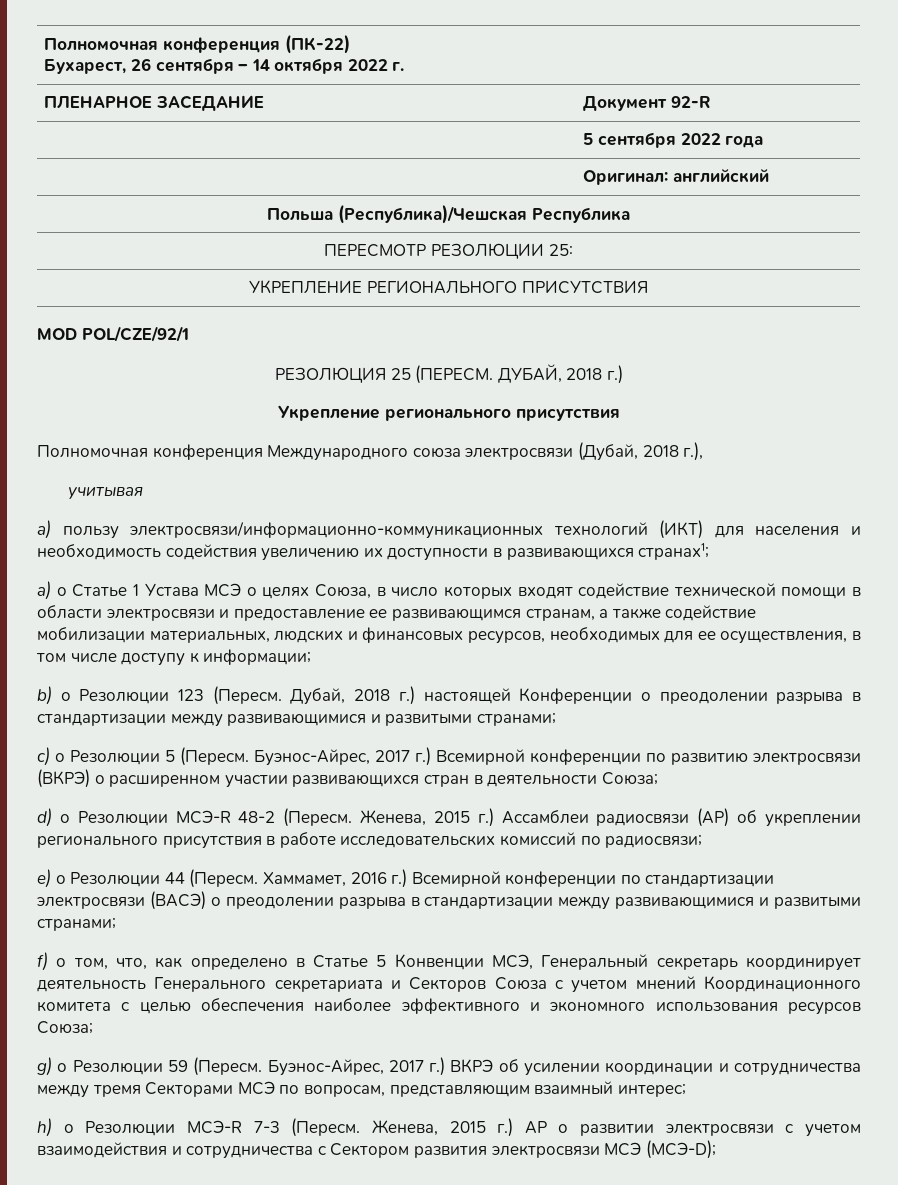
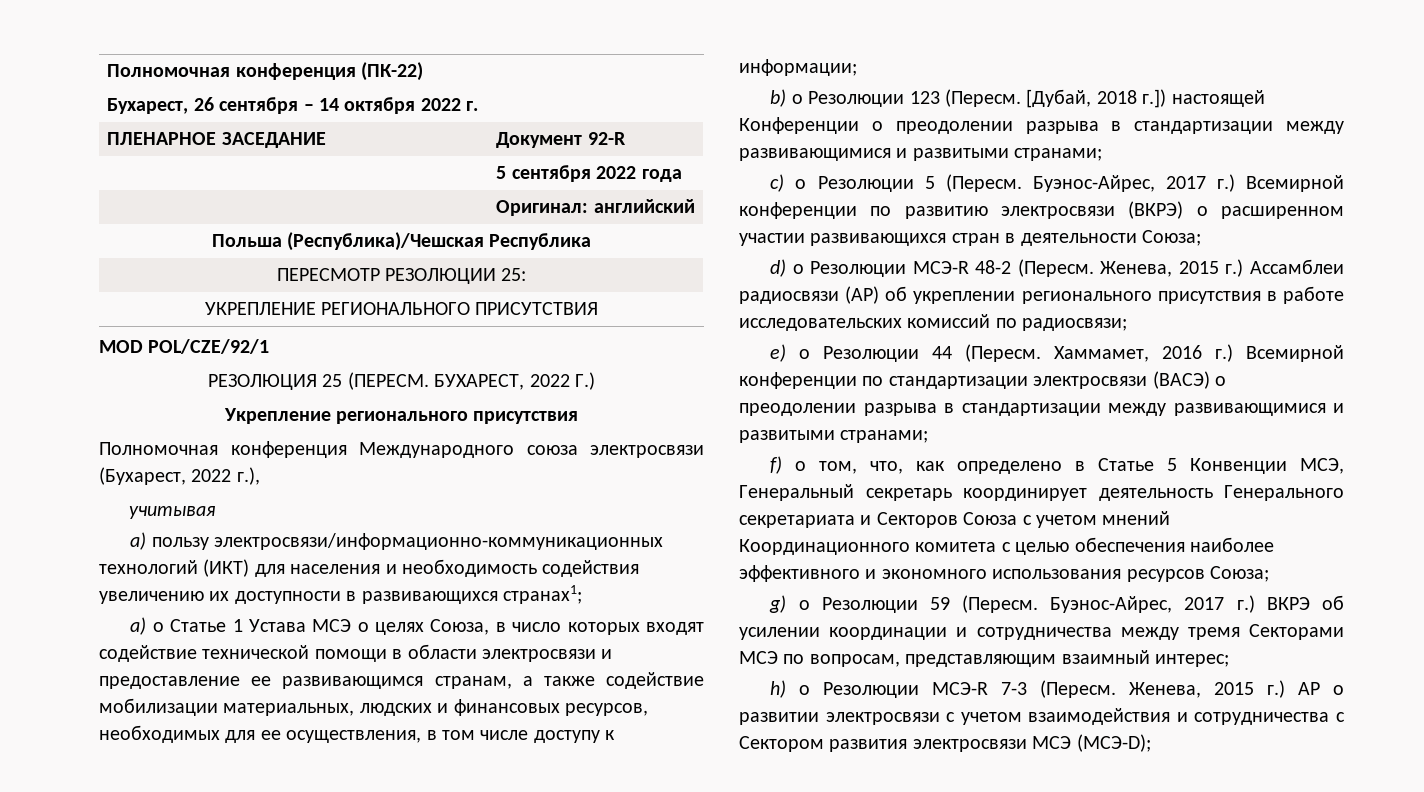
- ДУБАЙ, 2018 г.)
+ БУХАРЕСТ, 2022 Г.)
- Полномочная конференция Международного союза электросвязи (Дубай, 2018 г.),
+ Полномочная конференция Международного союза электросвязи (Бухарест, 2022 г.),
- Дубай, 2018 г.) настоящей Конференции о преодолении разрыва в стандартизации между развивающимися и развитыми странами;
+ [Дубай, 2018 г.]) настоящей Конференции о преодолении разрыва в стандартизации между развивающимися и развитыми странами;

